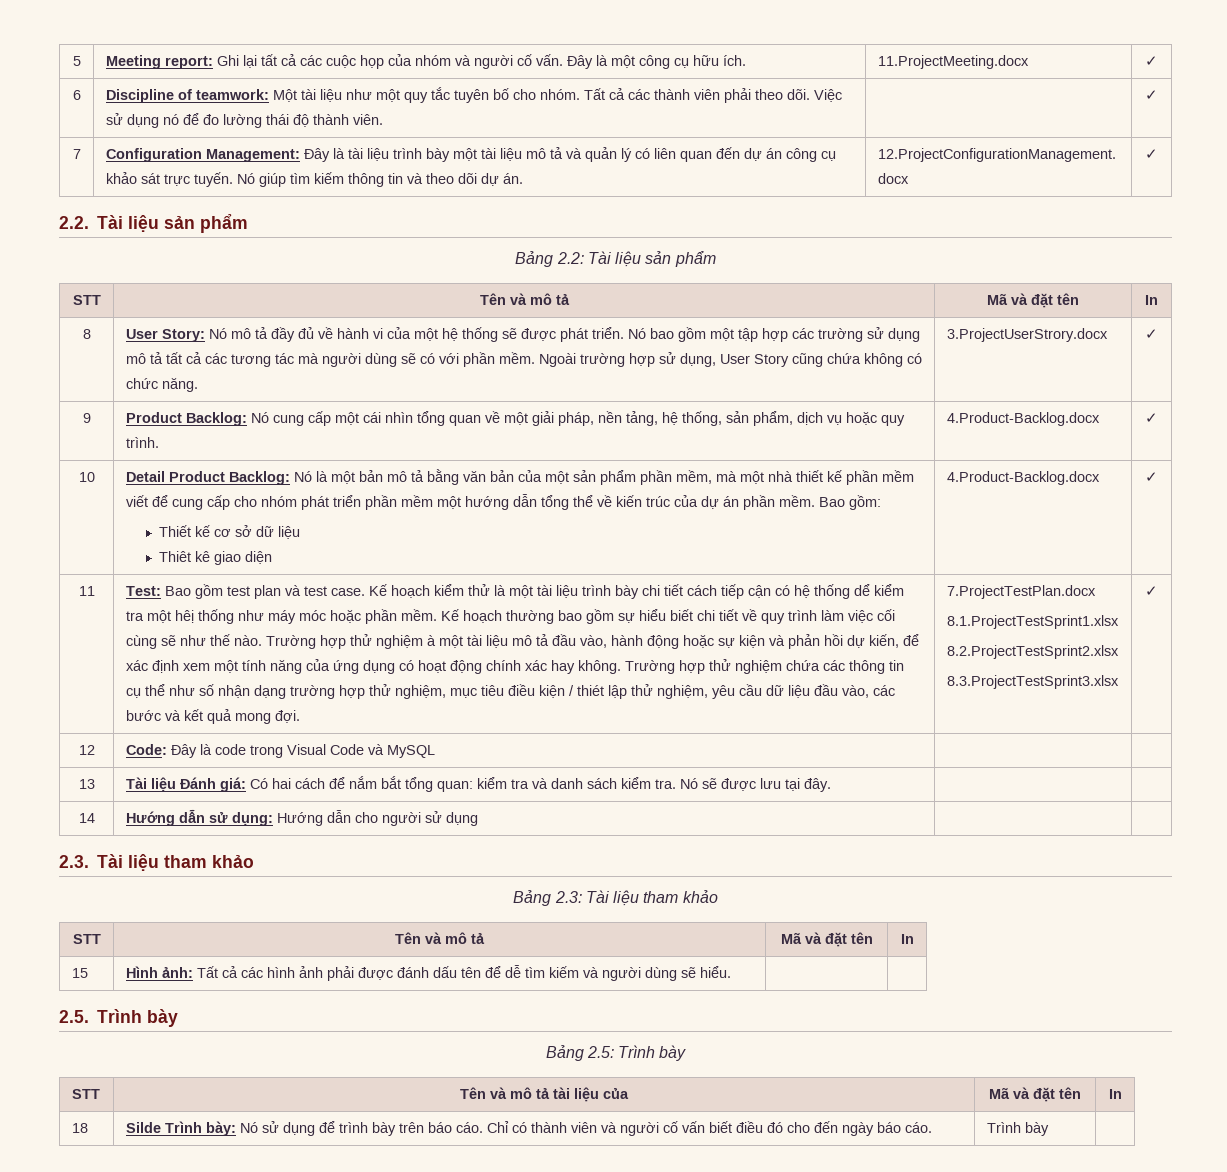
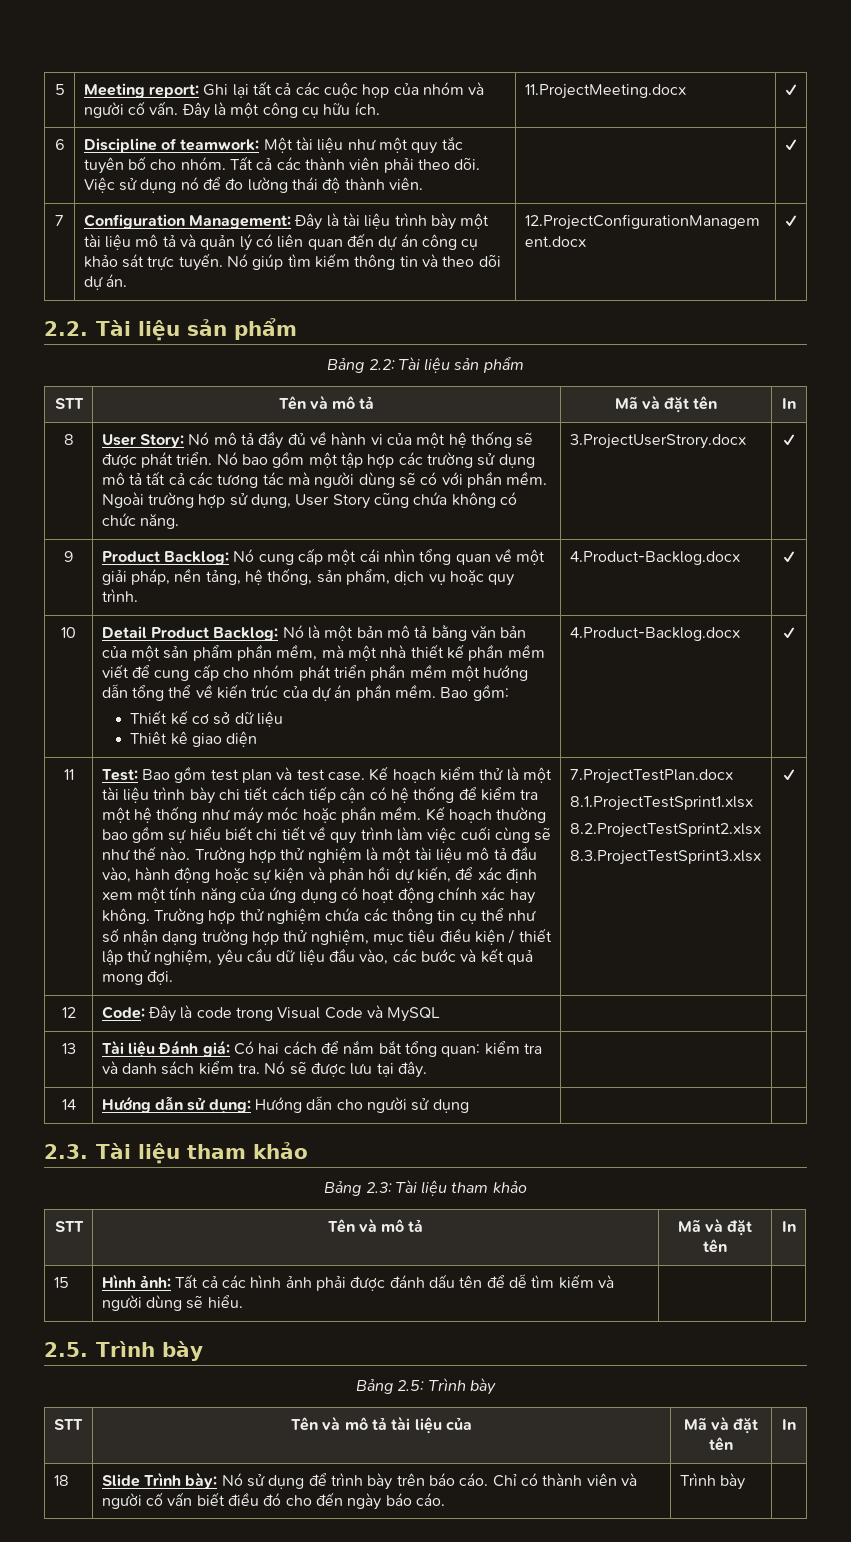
- Kế hoạch kiểm thử là một tài liệu trình bày chi tiết cách tiếp cận có hệ thống dể kiểm tra một hêị thống như máy móc hoặc phần mềm.
+ Kế hoạch kiểm thử là một tài liệu trình bày chi tiết cách tiếp cận có hệ thống để kiểm tra một hệ thống như máy móc hoặc phần mềm.
- Kế hoạch thường bao gồm sự hiểu biết chi tiết về quy trình làm việc cối cùng sẽ như thế nào.
+ Kế hoạch thường bao gồm sự hiểu biết chi tiết về quy trình làm việc cuối cùng sẽ như thế nào.
- Trường hợp thử nghiệm à một tài liệu mô tả đầu vào, hành động hoặc sự kiện và phản hồi dự kiến, để xác định xem một tính năng của ứng dụng có hoạt động chính xác hay không.
+ Trường hợp thử nghiệm là một tài liệu mô tả đầu vào, hành động hoặc sự kiện và phản hồi dự kiến, để xác định xem một tính năng của ứng dụng có hoạt động chính xác hay không.
- Trường hợp thử nghiệm chứa các thông tin cụ thể như số nhận dạng trường hợp thử nghiệm, mục tiêu điều kiện / thiét lập thử nghiệm, yêu cầu dữ liệu đầu vào, các bước và kết quả mong đợi.
+ Trường hợp thử nghiệm chứa các thông tin cụ thể như số nhận dạng trường hợp thử nghiệm, mục tiêu điều kiện / thiết lập thử nghiệm, yêu cầu dữ liệu đầu vào, các bước và kết quả mong đợi.
- 18 | Silde Trình bày: Nó sử dụng để trình bày trên báo cáo. Chỉ có thành viên và người cố vấn biết điều đó cho đến ngày báo cáo. | Trình bày |
+ 18 | Slide Trình bày: Nó sử dụng để trình bày trên báo cáo. Chỉ có thành viên và người cố vấn biết điều đó cho đến ngày báo cáo. | Trình bày |

